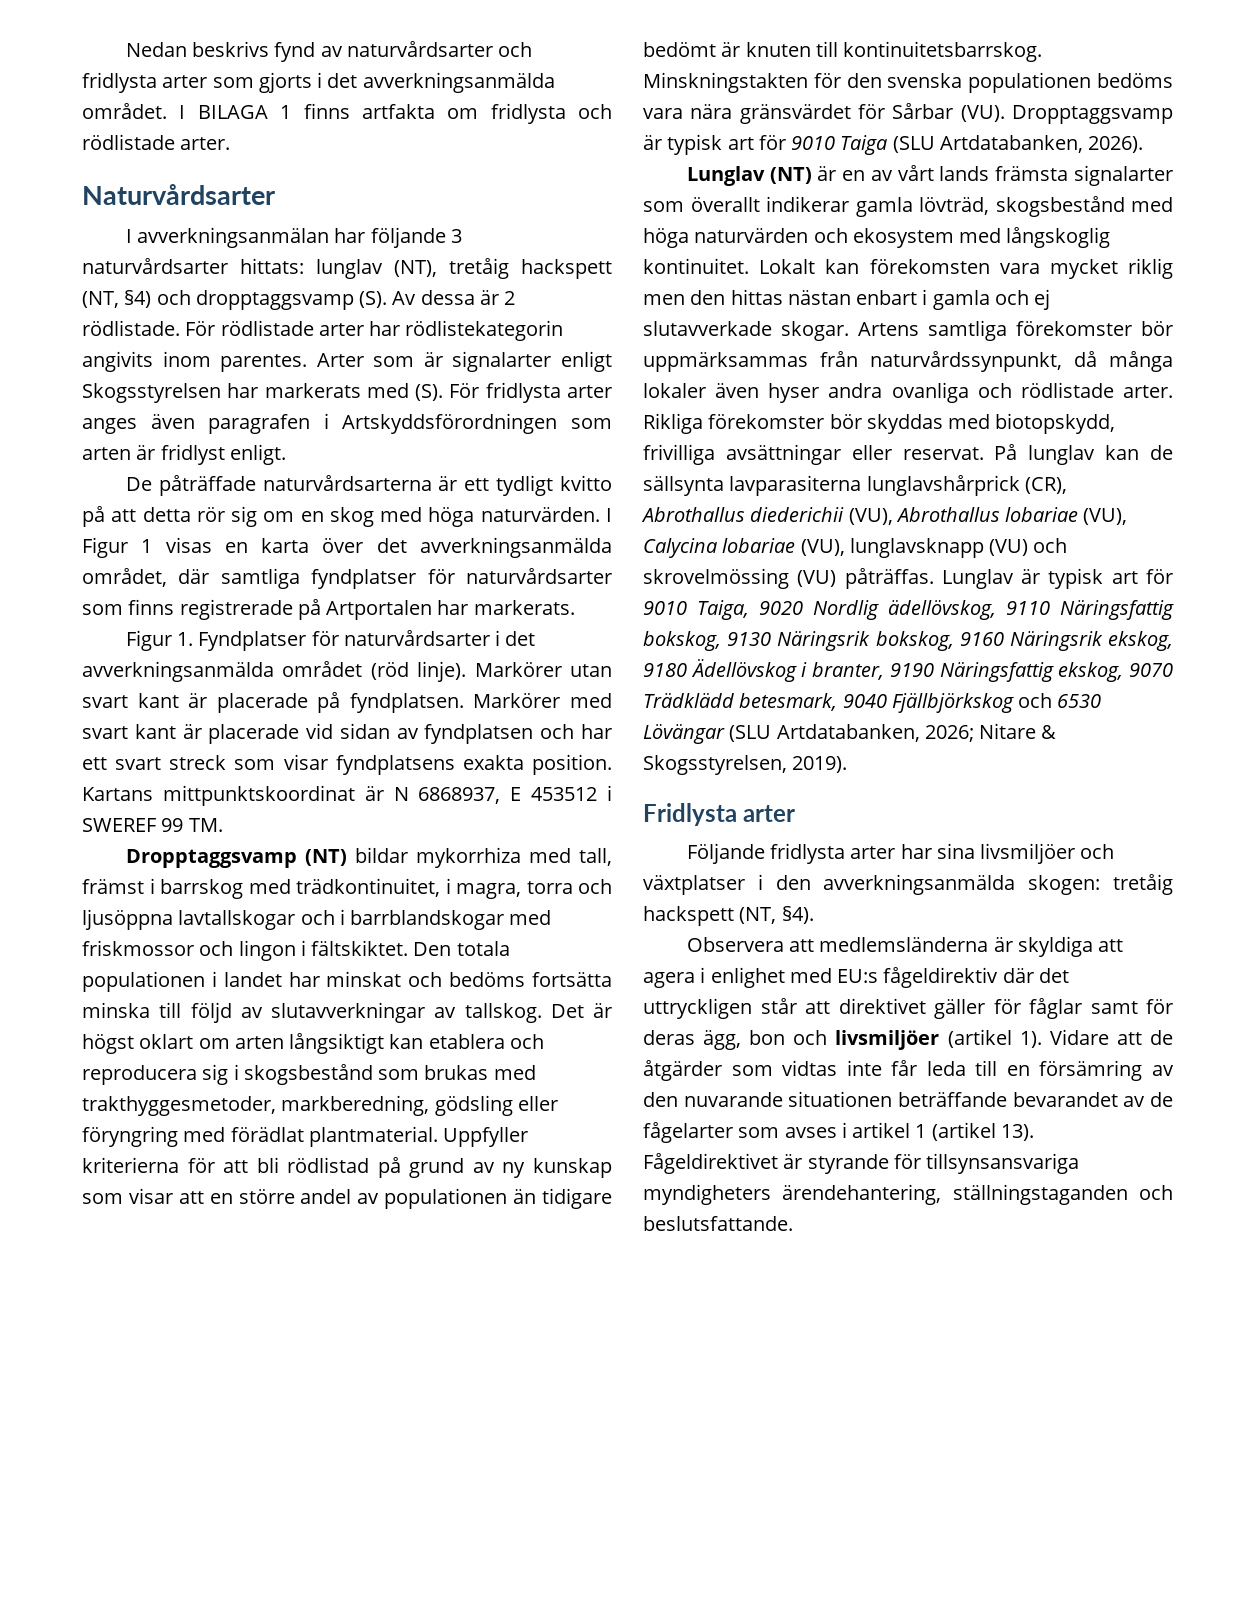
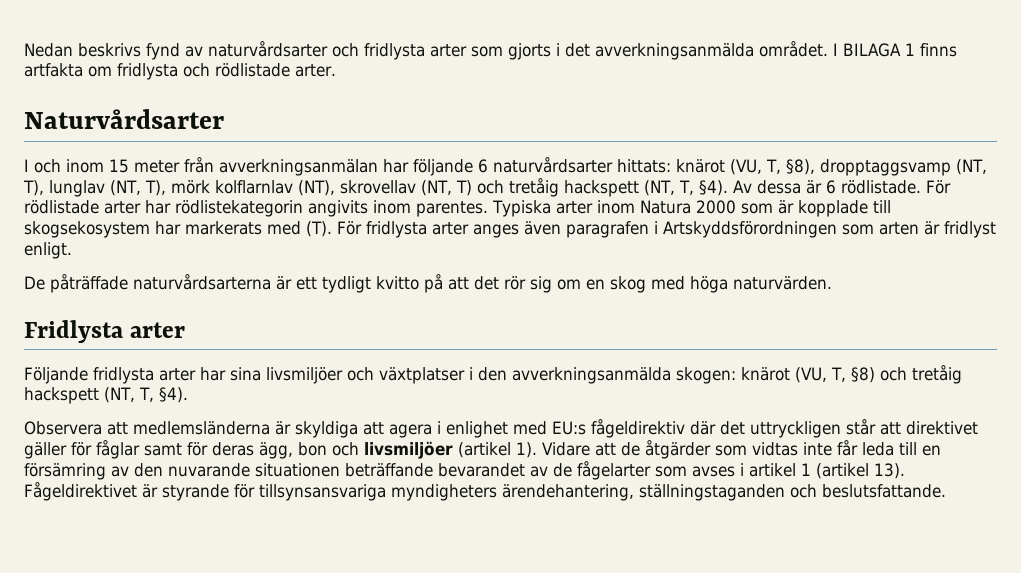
- I avverkningsanmälan har följande 3 naturvårdsarter hittats: lunglav (NT), tretåig hackspett (NT, §4) och dropptaggsvamp (S). Av dessa är 2 rödlistade.
+ I och inom 15 meter från avverkningsanmälan har följande 6 naturvårdsarter hittats: knärot (VU, T, §8), dropptaggsvamp (NT, T), lunglav (NT, T), mörk kolflarnlav (NT), skrovellav (NT, T) och tretåig hackspett (NT, T, §4). Av dessa är 6 rödlistade.
- Arter som är signalarter enligt Skogsstyrelsen har markerats med (S). För fridlysta arter anges även paragrafen i Artskyddsförordningen som arten är fridlyst enligt.
+ Typiska arter inom Natura 2000 som är kopplade till skogsekosystem har markerats med (T). För fridlysta arter anges även paragrafen i Artskyddsförordningen som arten är fridlyst enligt.
- De påträffade naturvårdsarterna är ett tydligt kvitto på att detta rör sig om en skog med höga naturvärden. I Figur 1 visas en karta över det avverkningsanmälda området, där samtliga fyndplatser för naturvårdsarter som finns registrerade på Artportalen har markerats.
- Figur 1. Fyndplatser för naturvårdsarter i det avverkningsanmälda området (röd linje). Markörer utan svart kant är placerade på fyndplatsen. Markörer med svart kant är placerade vid sidan av fyndplatsen och har ett svart streck som visar fyndplatsens exakta position. Kartans mittpunktskoordinat är N 6868937, E 453512 i SWEREF 99 TM.
- Dropptaggsvamp (NT) bildar mykorrhiza med tall, främst i barrskog med trädkontinuitet, i magra, torra och ljusöppna lavtallskogar och i barrblandskogar med friskmossor och lingon i fältskiktet. Den totala populationen i landet har minskat och bedöms fortsätta minska till följd av slutavverkningar av tallskog. Det är högst oklart om arten långsiktigt kan etablera och reproducera sig i skogsbestånd som brukas med trakthyggesmetoder, markberedning, gödsling eller föryngring med förädlat plantmaterial. Uppfyller kriterierna för att bli rödlistad på grund av ny kunskap som visar att en större andel av populationen än tidigare bedömt är knuten till kontinuitetsbarrskog. Minskningstakten för den svenska populationen bedöms vara nära gränsvärdet för Sårbar (VU). Dropptaggsvamp är typisk art för 9010 Taiga (SLU Artdatabanken, 2026).
- Lunglav (NT) är en av vårt lands främsta signalarter som överallt indikerar gamla lövträd, skogsbestånd med höga naturvärden och ekosystem med långskoglig kontinuitet. Lokalt kan förekomsten vara mycket riklig men den hittas nästan enbart i gamla och ej slutavverkade skogar. Artens samtliga förekomster bör uppmärksammas från naturvårdssynpunkt, då många lokaler även hyser andra ovanliga och rödlistade arter. Rikliga förekomster bör skyddas med biotopskydd, frivilliga avsättningar eller reservat. På lunglav kan de sällsynta lavparasiterna lunglavshårprick (CR), Abrothallus diederichii (VU), Abrothallus lobariae (VU), Calycina lobariae (VU), lunglavsknapp (VU) och skrovelmössing (VU) påträffas. Lunglav är typisk art för 9010 Taiga, 9020 Nordlig ädellövskog, 9110 Näringsfattig bokskog, 9130 Näringsrik bokskog, 9160 Näringsrik ekskog, 9180 Ädellövskog i branter, 9190 Näringsfattig ekskog, 9070 Trädklädd betesmark, 9040 Fjällbjörkskog och 6530 Lövängar (SLU Artdatabanken, 2026; Nitare & Skogsstyrelsen, 2019).
+ De påträffade naturvårdsarterna är ett tydligt kvitto på att det rör sig om en skog med höga naturvärden.
- Följande fridlysta arter har sina livsmiljöer och växtplatser i den avverkningsanmälda skogen: tretåig hackspett (NT, §4).
+ Följande fridlysta arter har sina livsmiljöer och växtplatser i den avverkningsanmälda skogen: knärot (VU, T, §8) och tretåig hackspett (NT, T, §4).

